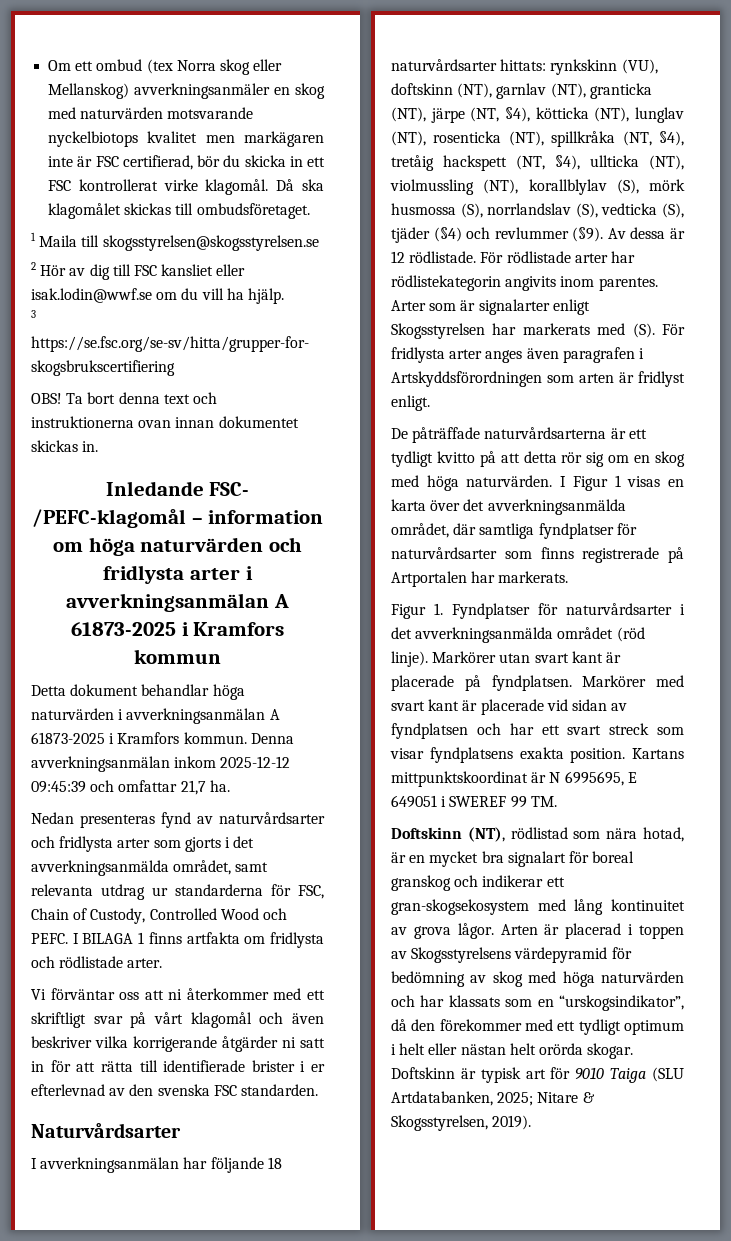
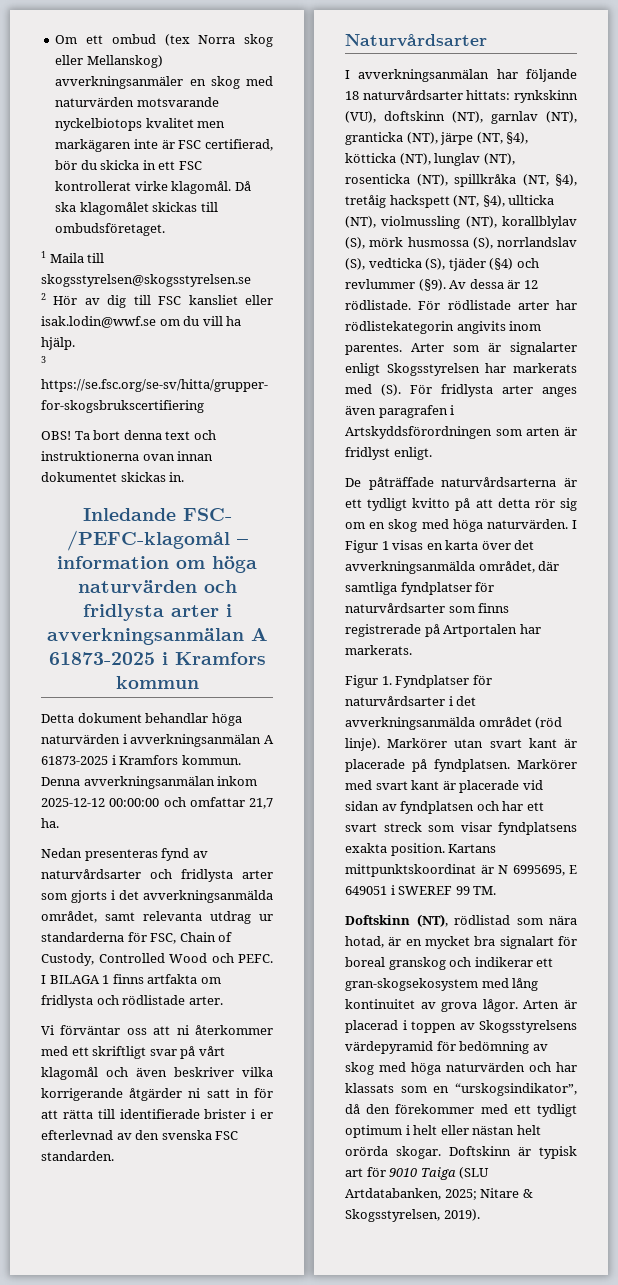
- Denna avverkningsanmälan inkom 2025-12-12 09:45:39 och omfattar 21,7 ha.
+ Denna avverkningsanmälan inkom 2025-12-12 00:00:00 och omfattar 21,7 ha.

